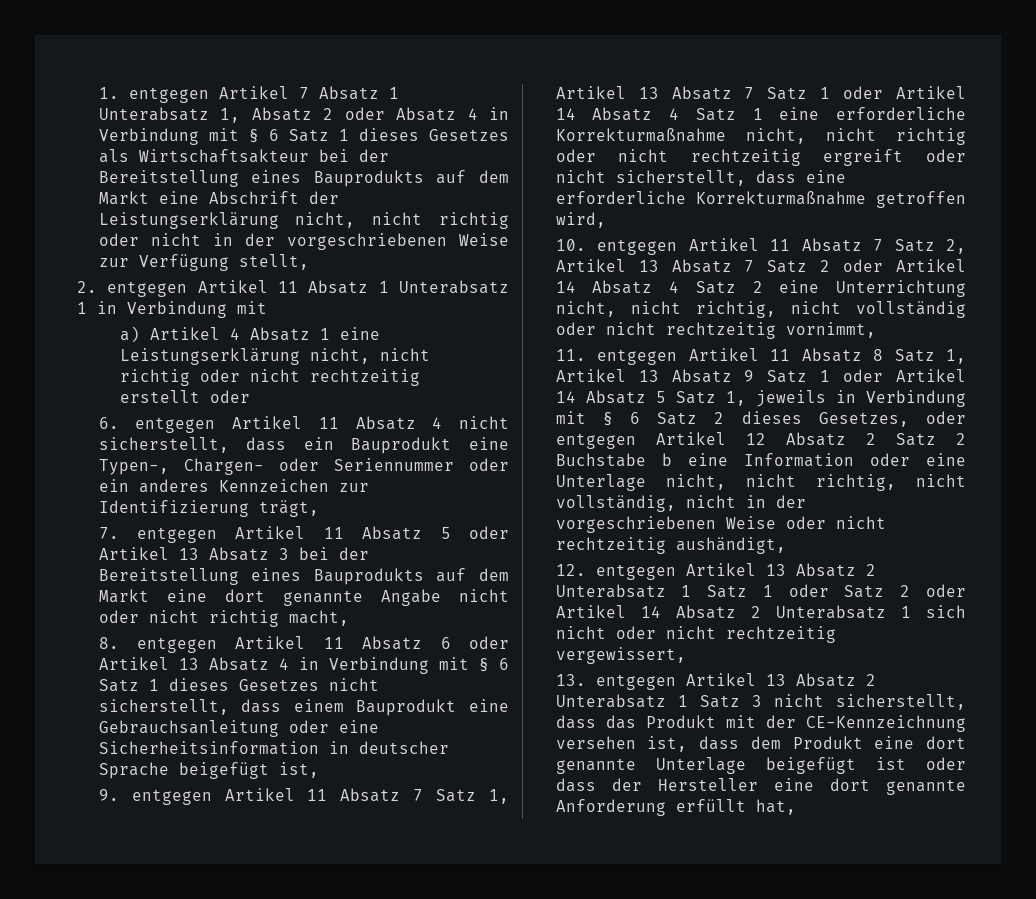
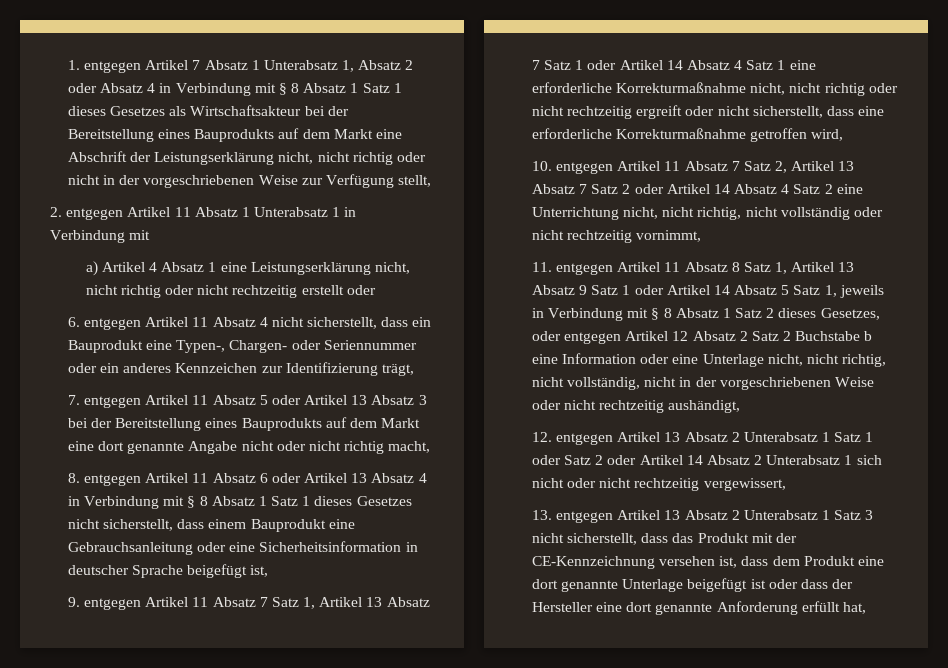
- 1. entgegen Artikel 7 Absatz 1 Unterabsatz 1, Absatz 2 oder Absatz 4 in Verbindung mit § 6 Satz 1 dieses Gesetzes als Wirtschaftsakteur bei der Bereitstellung eines Bauprodukts auf dem Markt eine Abschrift der Leistungserklärung nicht, nicht richtig oder nicht in der vorgeschriebenen Weise zur Verfügung stellt,
+ 1. entgegen Artikel 7 Absatz 1 Unterabsatz 1, Absatz 2 oder Absatz 4 in Verbindung mit § 8 Absatz 1 Satz 1 dieses Gesetzes als Wirtschaftsakteur bei der Bereitstellung eines Bauprodukts auf dem Markt eine Abschrift der Leistungserklärung nicht, nicht richtig oder nicht in der vorgeschriebenen Weise zur Verfügung stellt,
- 8. entgegen Artikel 11 Absatz 6 oder Artikel 13 Absatz 4 in Verbindung mit § 6 Satz 1 dieses Gesetzes nicht sicherstellt, dass einem Bauprodukt eine Gebrauchsanleitung oder eine Sicherheitsinformation in deutscher Sprache beigefügt ist,
+ 8. entgegen Artikel 11 Absatz 6 oder Artikel 13 Absatz 4 in Verbindung mit § 8 Absatz 1 Satz 1 dieses Gesetzes nicht sicherstellt, dass einem Bauprodukt eine Gebrauchsanleitung oder eine Sicherheitsinformation in deutscher Sprache beigefügt ist,
- 11. entgegen Artikel 11 Absatz 8 Satz 1, Artikel 13 Absatz 9 Satz 1 oder Artikel 14 Absatz 5 Satz 1, jeweils in Verbindung mit § 6 Satz 2 dieses Gesetzes, oder entgegen Artikel 12 Absatz 2 Satz 2 Buchstabe b eine Information oder eine Unterlage nicht, nicht richtig, nicht vollständig, nicht in der vorgeschriebenen Weise oder nicht rechtzeitig aushändigt,
+ 11. entgegen Artikel 11 Absatz 8 Satz 1, Artikel 13 Absatz 9 Satz 1 oder Artikel 14 Absatz 5 Satz 1, jeweils in Verbindung mit § 8 Absatz 1 Satz 2 dieses Gesetzes, oder entgegen Artikel 12 Absatz 2 Satz 2 Buchstabe b eine Information oder eine Unterlage nicht, nicht richtig, nicht vollständig, nicht in der vorgeschriebenen Weise oder nicht rechtzeitig aushändigt,

